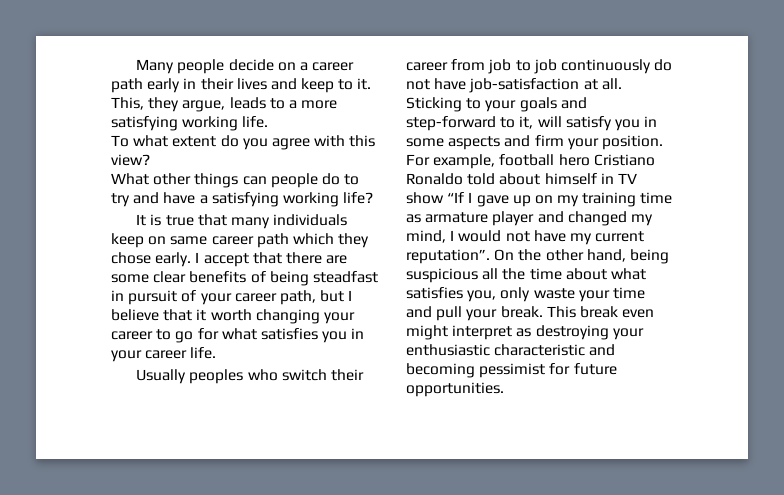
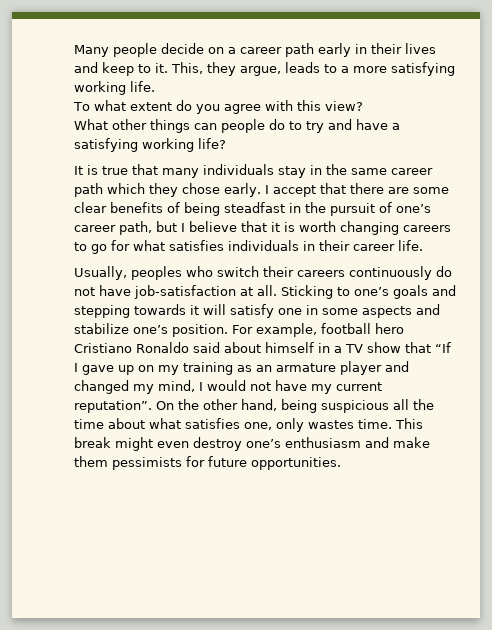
- It is true that many individuals keep on same career path which they chose early.
+ It is true that many individuals stay in the same career path which they chose early.
- I accept that there are some clear benefits of being steadfast in pursuit of your career path, but I believe that it worth changing your career to go for what satisfies you in your career life.
+ I accept that there are some clear benefits of being steadfast in the pursuit of one’s career path, but I believe that it is worth changing careers to go for what satisfies individuals in their career life.
- Usually peoples who switch their career from job to job continuously do not have job-satisfaction at all.
+ Usually, peoples who switch their careers continuously do not have job-satisfaction at all.
- Sticking to your goals and step-forward to it, will satisfy you in some aspects and firm your position.
+ Sticking to one’s goals and stepping towards it will satisfy one in some aspects and stabilize one’s position.
- For example, football hero Cristiano Ronaldo told about himself in TV show “If I gave up on my training time as armature player and changed my mind, I would not have my current reputation”.
+ For example, football hero Cristiano Ronaldo said about himself in a TV show that “If I gave up on my training as an armature player and changed my mind, I would not have my current reputation”.
- On the other hand, being suspicious all the time about what satisfies you, only waste your time and pull your break. This break even might interpret as destroying your enthusiastic characteristic and becoming pessimist for future opportunities.
+ On the other hand, being suspicious all the time about what satisfies one, only wastes time. This break might even destroy one’s enthusiasm and make them pessimists for future opportunities.

